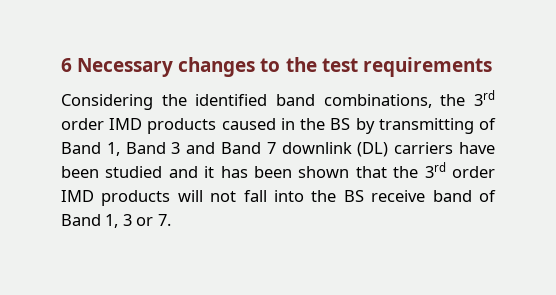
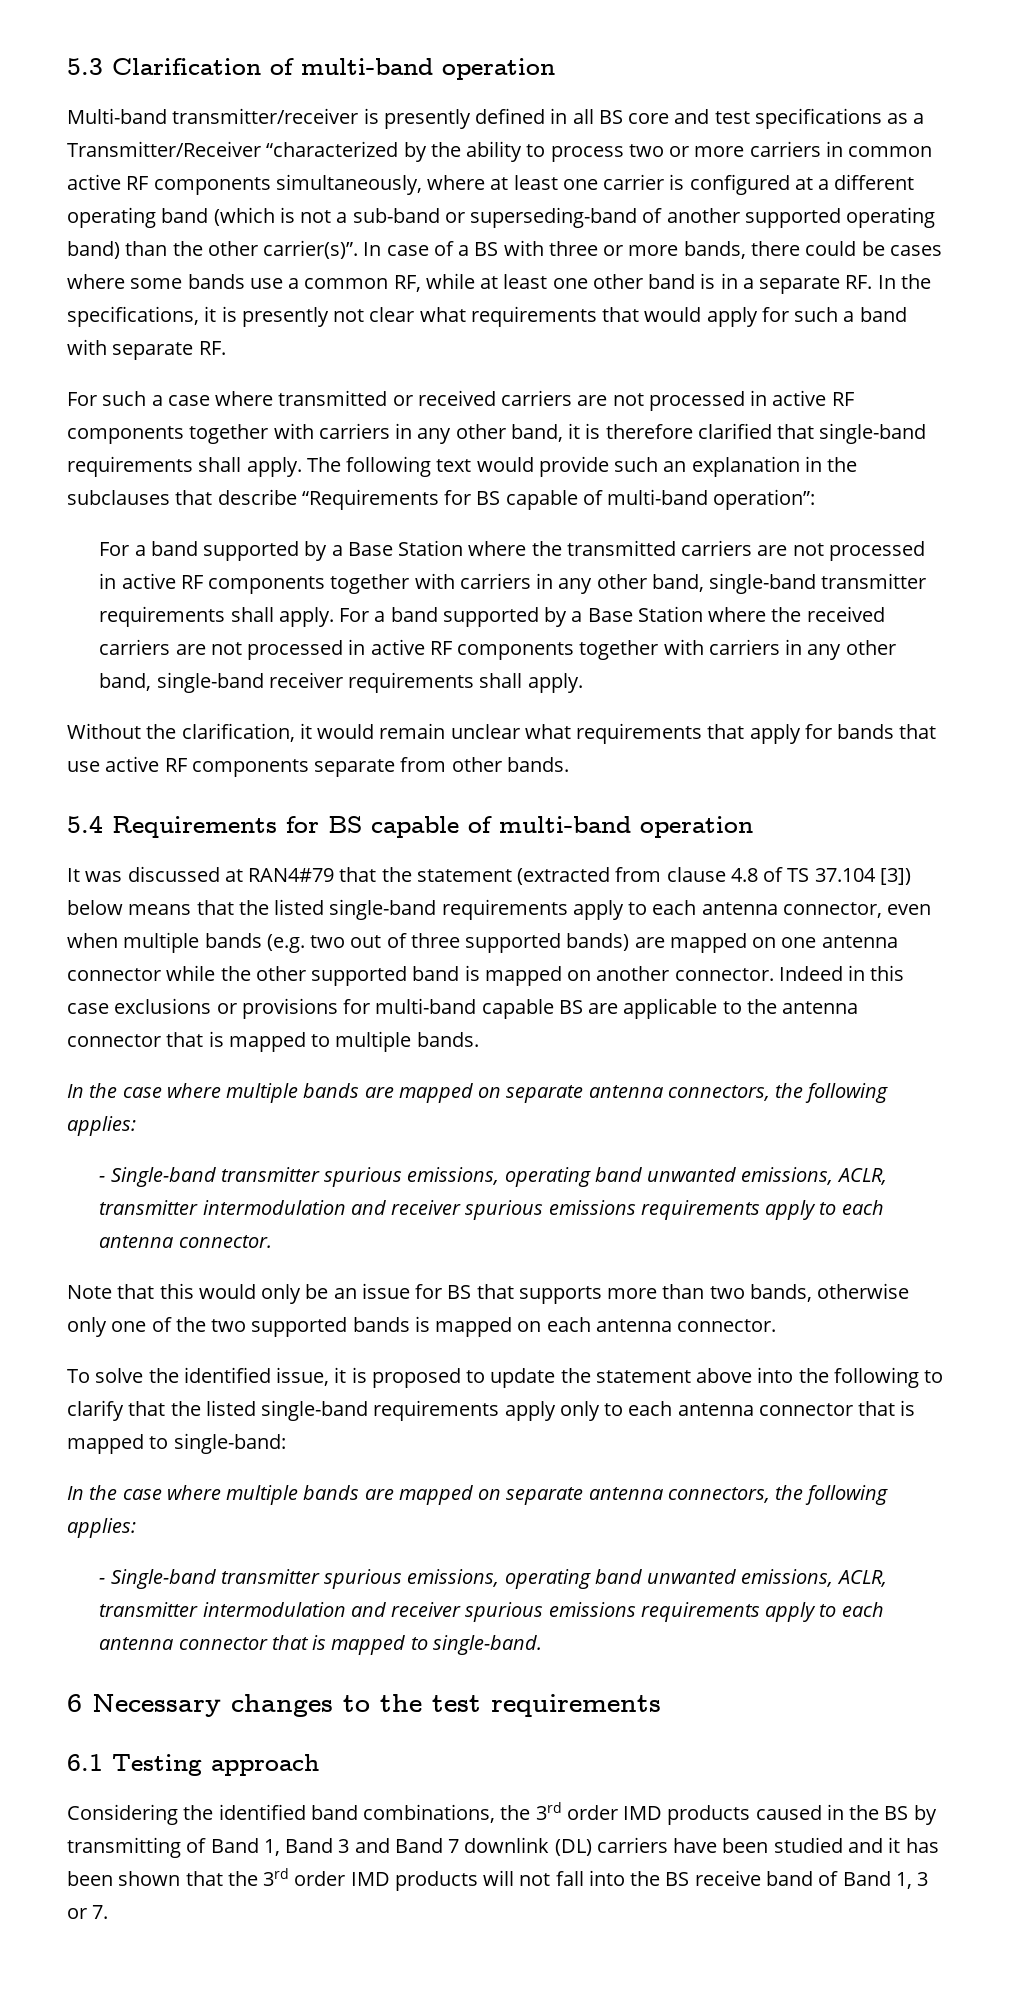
+ 5.3 Clarification of multi-band operation
+ Multi-band transmitter/receiver is presently defined in all BS core and test specifications as a Transmitter/Receiver “characterized by the ability to process two or more carriers in common active RF components simultaneously, where at least one carrier is configured at a different operating band (which is not a sub-band or superseding-band of another supported operating band) than the other carrier(s)”. In case of a BS with three or more bands, there could be cases where some bands use a common RF, while at least one other band is in a separate RF. In the specifications, it is presently not clear what requirements that would apply for such a band with separate RF.
+ For such a case where transmitted or received carriers are not processed in active RF components together with carriers in any other band, it is therefore clarified that single-band requirements shall apply. The following text would provide such an explanation in the subclauses that describe “Requirements for BS capable of multi-band operation”:
+ For a band supported by a Base Station where the transmitted carriers are not processed in active RF components together with carriers in any other band, single-band transmitter requirements shall apply. For a band supported by a Base Station where the received carriers are not processed in active RF components together with carriers in any other band, single-band receiver requirements shall apply.
+ Without the clarification, it would remain unclear what requirements that apply for bands that use active RF components separate from other bands.
+ 5.4 Requirements for BS capable of multi-band operation
+ It was discussed at RAN4#79 that the statement (extracted from clause 4.8 of TS 37.104 [3]) below means that the listed single-band requirements apply to each antenna connector, even when multiple bands (e.g. two out of three supported bands) are mapped on one antenna connector while the other supported band is mapped on another connector. Indeed in this case exclusions or provisions for multi-band capable BS are applicable to the antenna connector that is mapped to multiple bands.
+ In the case where multiple bands are mapped on separate antenna connectors, the following applies:
+ - Single-band transmitter spurious emissions, operating band unwanted emissions, ACLR, transmitter intermodulation and receiver spurious emissions requirements apply to each antenna connector.
+ Note that this would only be an issue for BS that supports more than two bands, otherwise only one of the two supported bands is mapped on each antenna connector.
+ To solve the identified issue, it is proposed to update the statement above into the following to clarify that the listed single-band requirements apply only to each antenna connector that is mapped to single-band:
+ In the case where multiple bands are mapped on separate antenna connectors, the following applies:
+ - Single-band transmitter spurious emissions, operating band unwanted emissions, ACLR, transmitter intermodulation and receiver spurious emissions requirements apply to each antenna connector that is mapped to single-band.
+ 6.1 Testing approach

